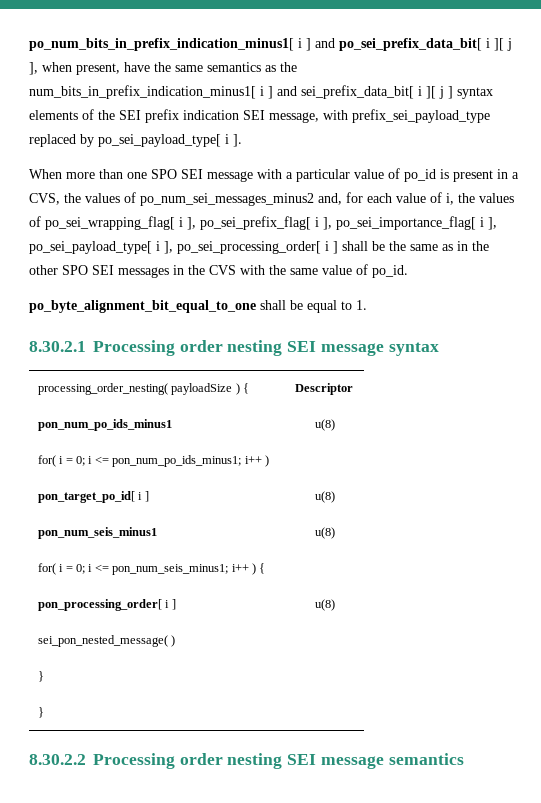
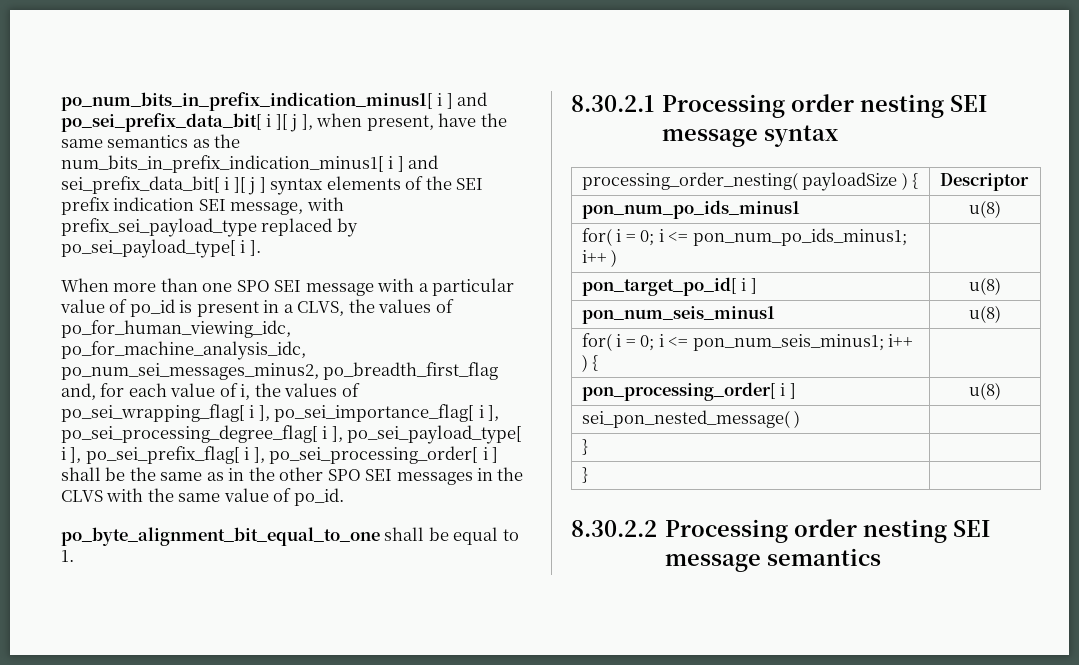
- When more than one SPO SEI message with a particular value of po_id is present in a CVS, the values of po_num_sei_messages_minus2 and, for each value of i, the values of po_sei_wrapping_flag[ i ], po_sei_prefix_flag[ i ], po_sei_importance_flag[ i ], po_sei_payload_type[ i ], po_sei_processing_order[ i ] shall be the same as in the other SPO SEI messages in the CVS with the same value of po_id.
+ When more than one SPO SEI message with a particular value of po_id is present in a CLVS, the values of po_for_human_viewing_idc, po_for_machine_analysis_idc, po_num_sei_messages_minus2, po_breadth_first_flag and, for each value of i, the values of po_sei_wrapping_flag[ i ], po_sei_importance_flag[ i ], po_sei_processing_degree_flag[ i ], po_sei_payload_type[ i ], po_sei_prefix_flag[ i ], po_sei_processing_order[ i ] shall be the same as in the other SPO SEI messages in the CLVS with the same value of po_id.

